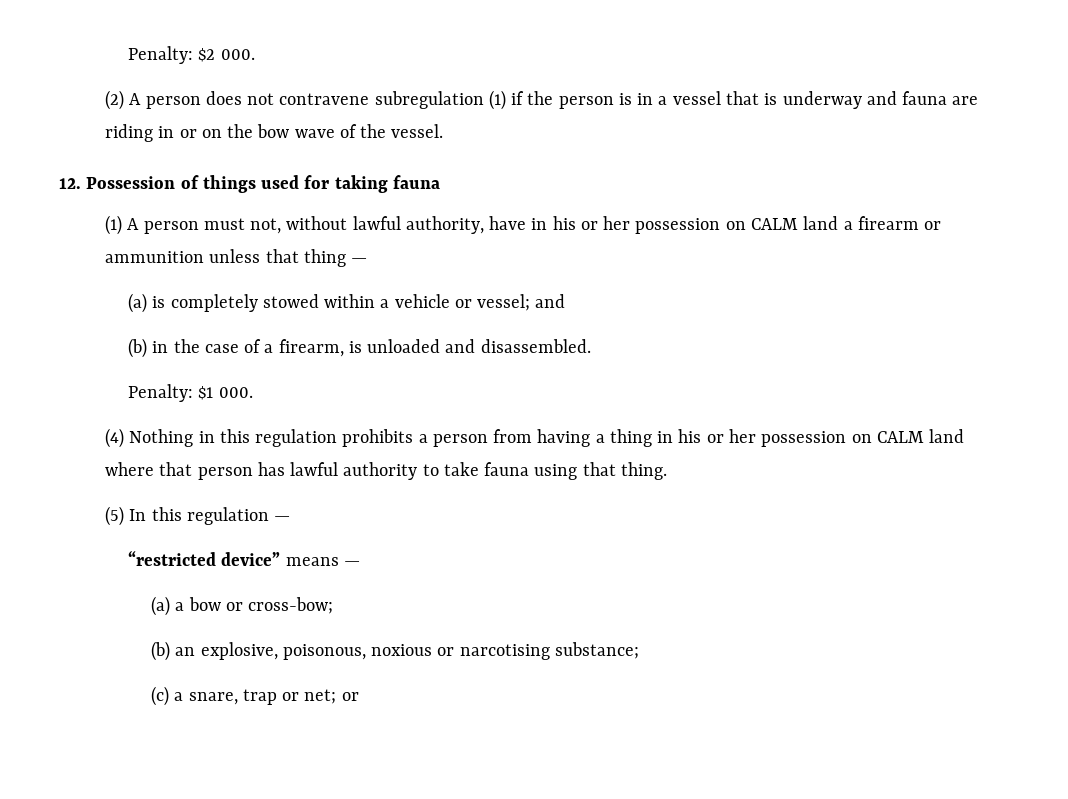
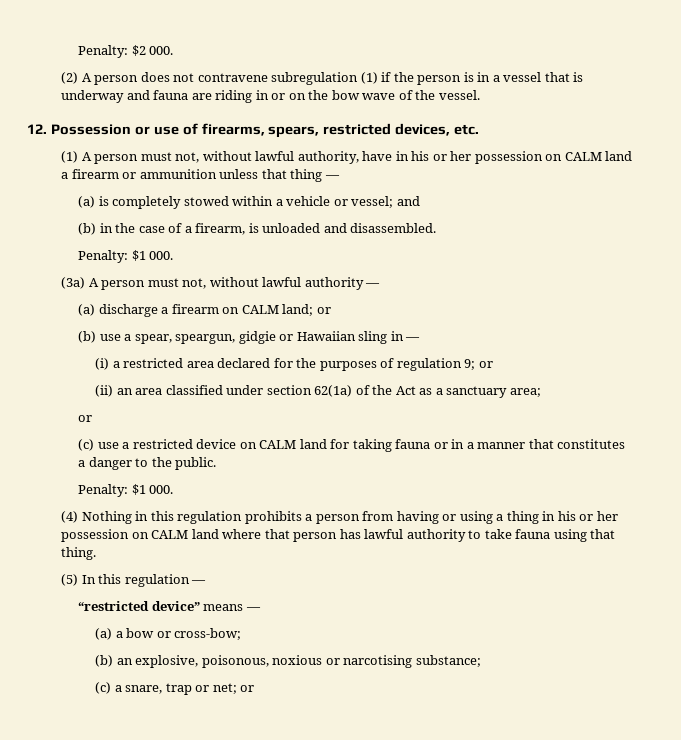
- 12. Possession of things used for taking fauna
+ 12. Possession or use of firearms, spears, restricted devices, etc.
+ (3a) A person must not, without lawful authority —
+ (a) discharge a firearm on CALM land; or
+ (b) use a spear, speargun, gidgie or Hawaiian sling in —
+ (i) a restricted area declared for the purposes of regulation 9; or
+ (ii) an area classified under section 62(1a) of the Act as a sanctuary area;
+ or
+ (c) use a restricted device on CALM land for taking fauna or in a manner that constitutes a danger to the public.
+ Penalty: $1 000.
- (4) Nothing in this regulation prohibits a person from having a thing in his or her possession on CALM land where that person has lawful authority to take fauna using that thing.
+ (4) Nothing in this regulation prohibits a person from having or using a thing in his or her possession on CALM land where that person has lawful authority to take fauna using that thing.

